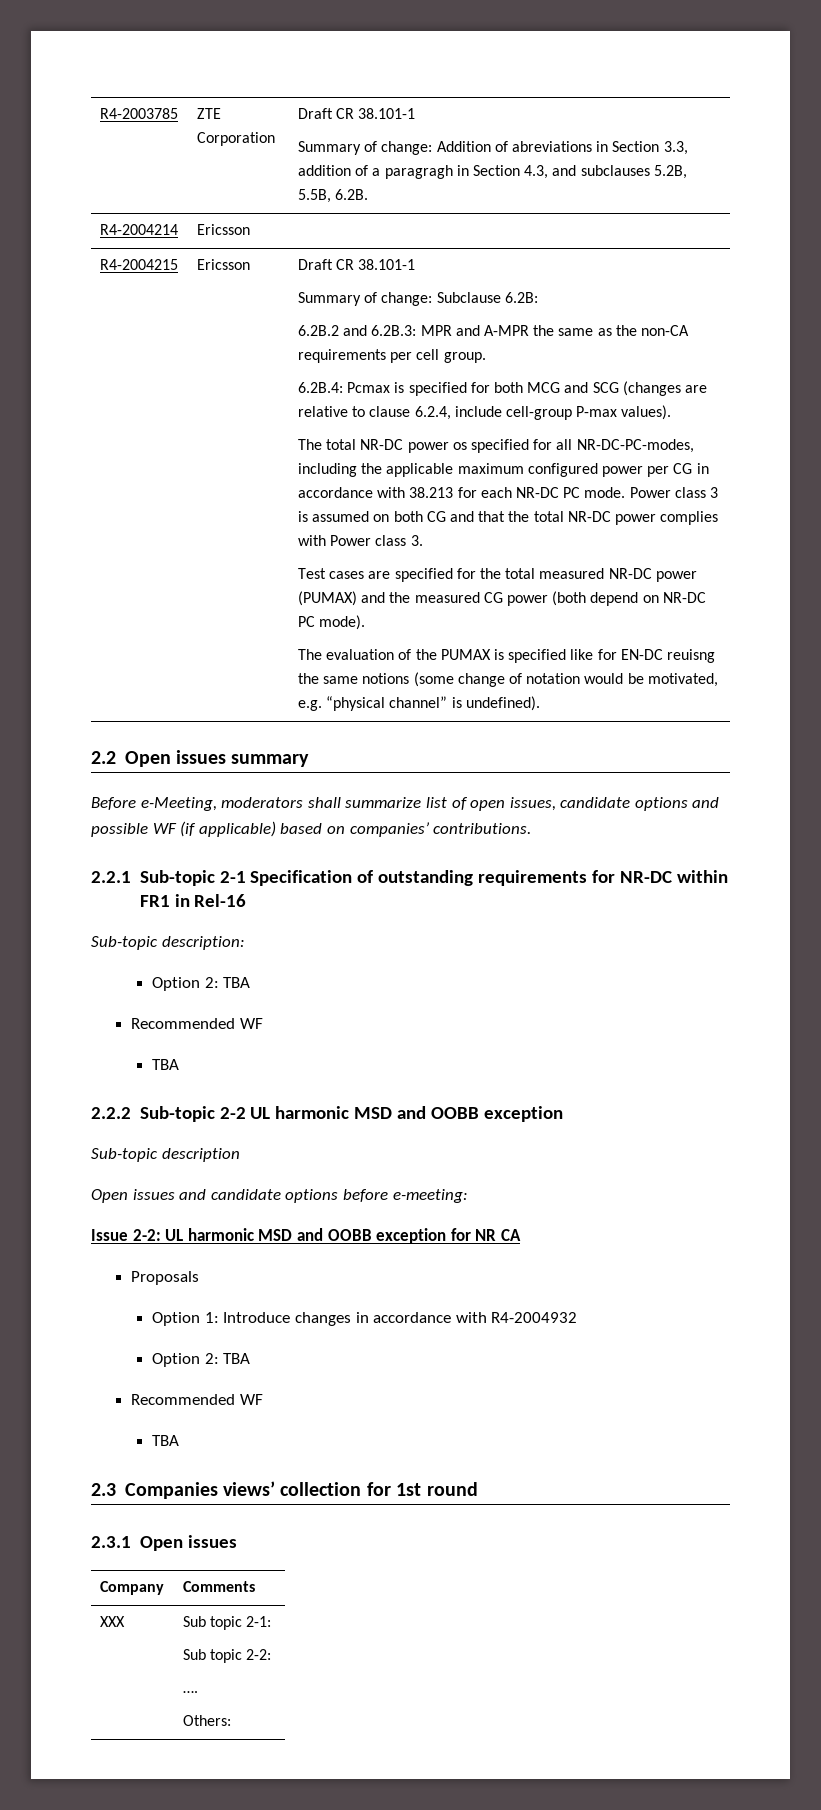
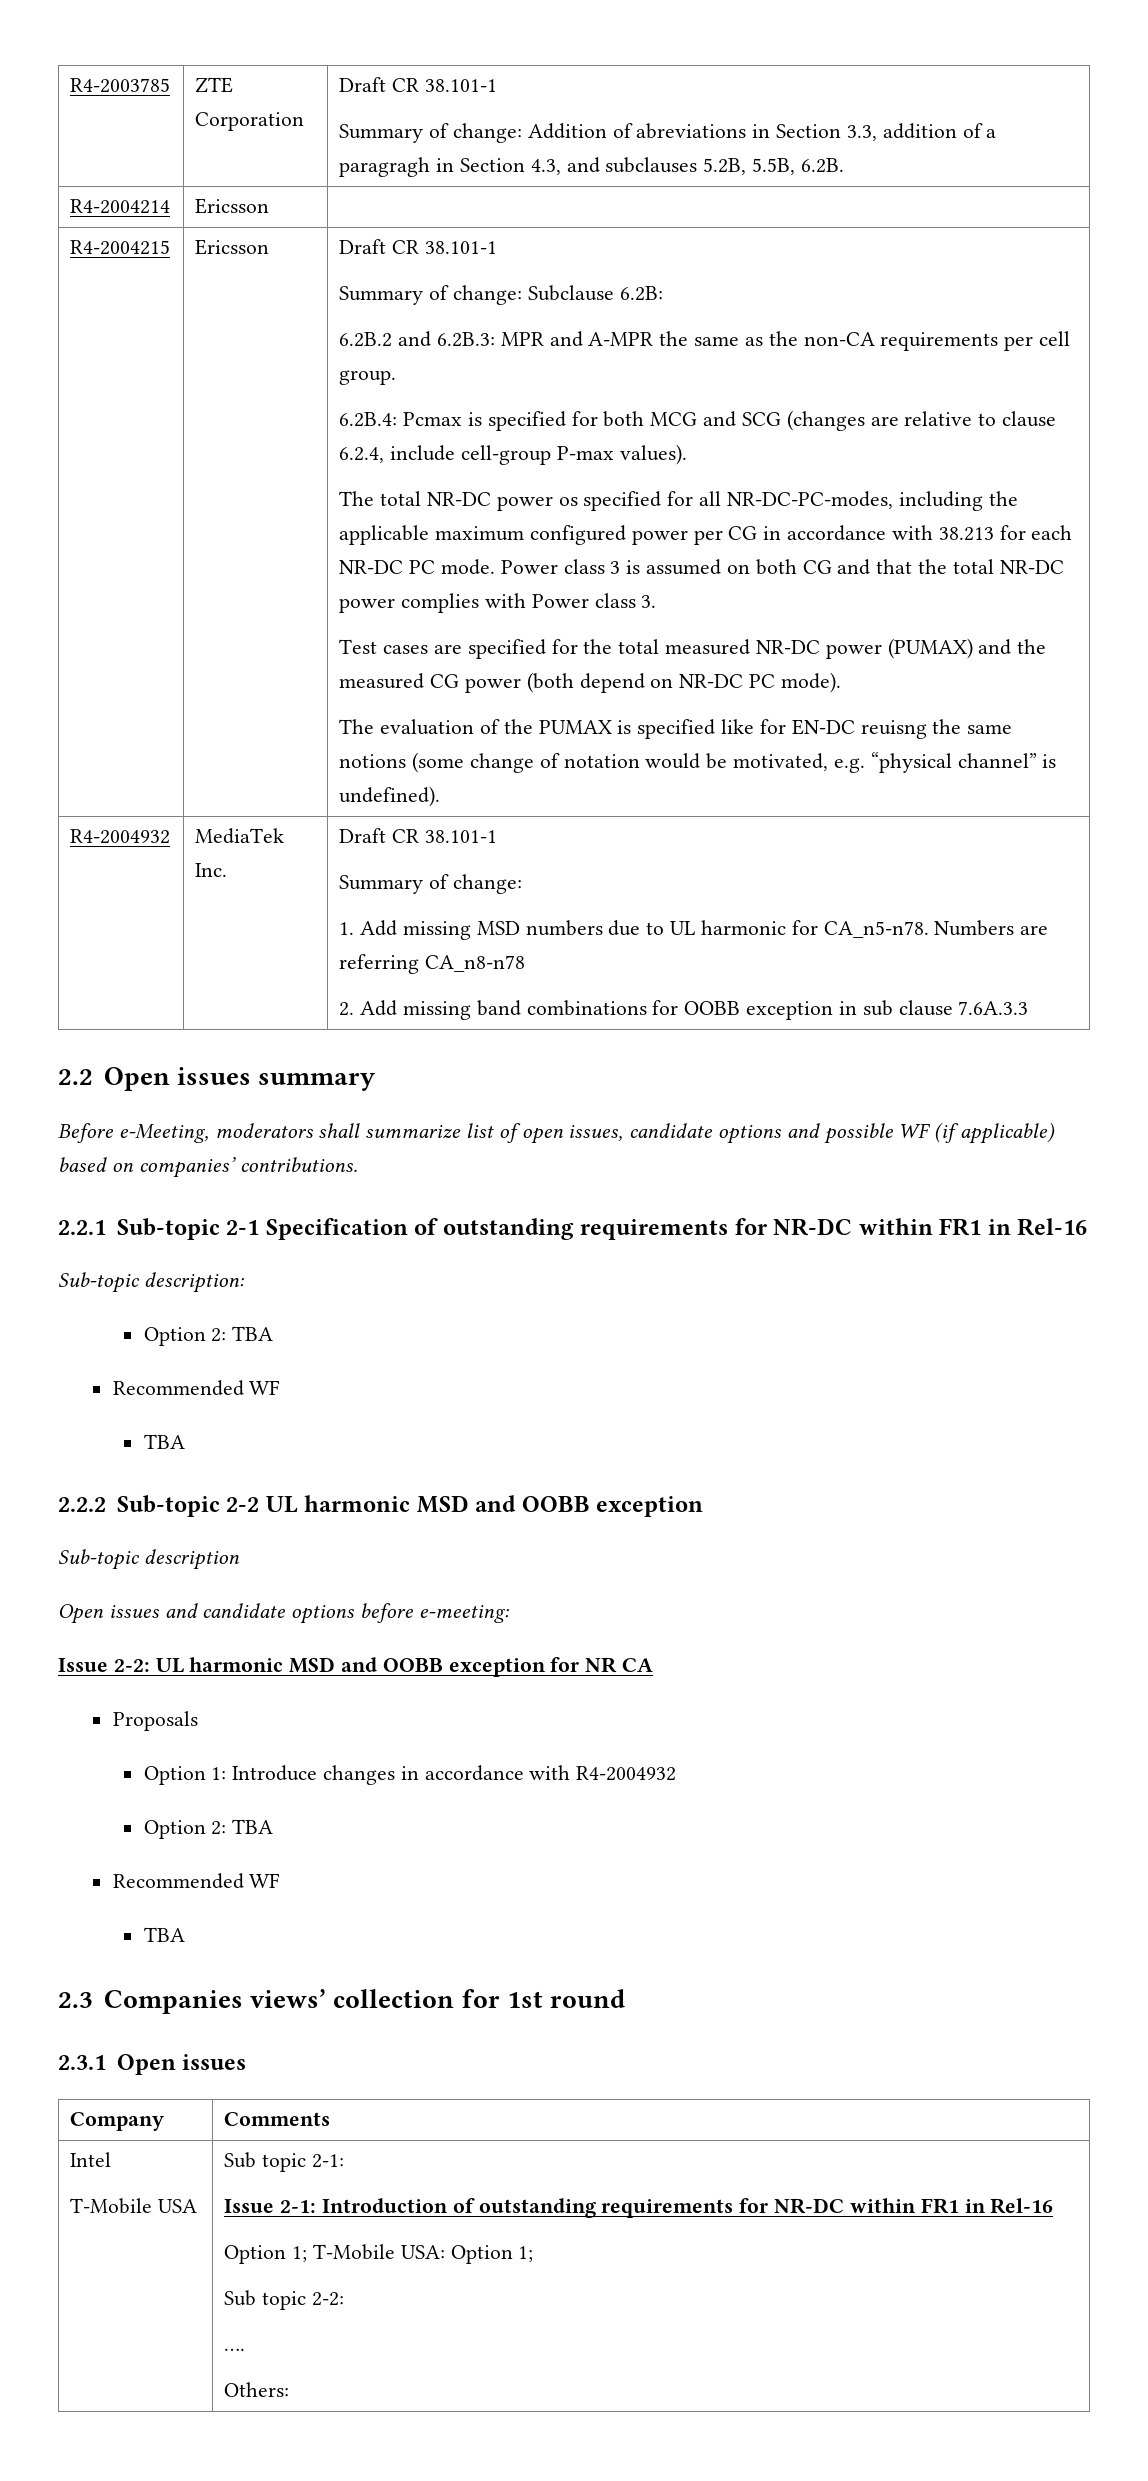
+ R4-2004932 | MediaTek Inc. | Draft CR 38.101-1
+ Summary of change:
+ 1. Add missing MSD numbers due to UL harmonic for CA_n5-n78. Numbers are referring CA_n8-n78
+ 2. Add missing band combinations for OOBB exception in sub clause 7.6A.3.3
- XXX | Sub topic 2-1:
+ Intel
+ T-Mobile USA | Sub topic 2-1:
+ Issue 2-1: Introduction of outstanding requirements for NR-DC within FR1 in Rel-16
+ Option 1; T-Mobile USA: Option 1;

